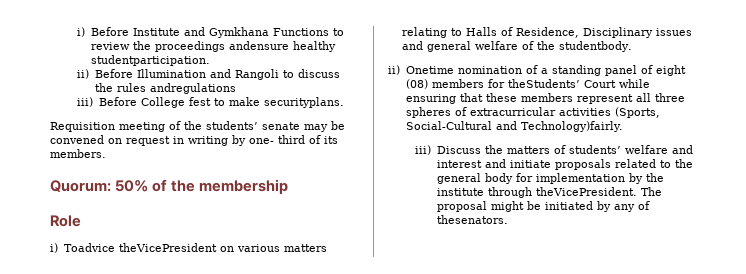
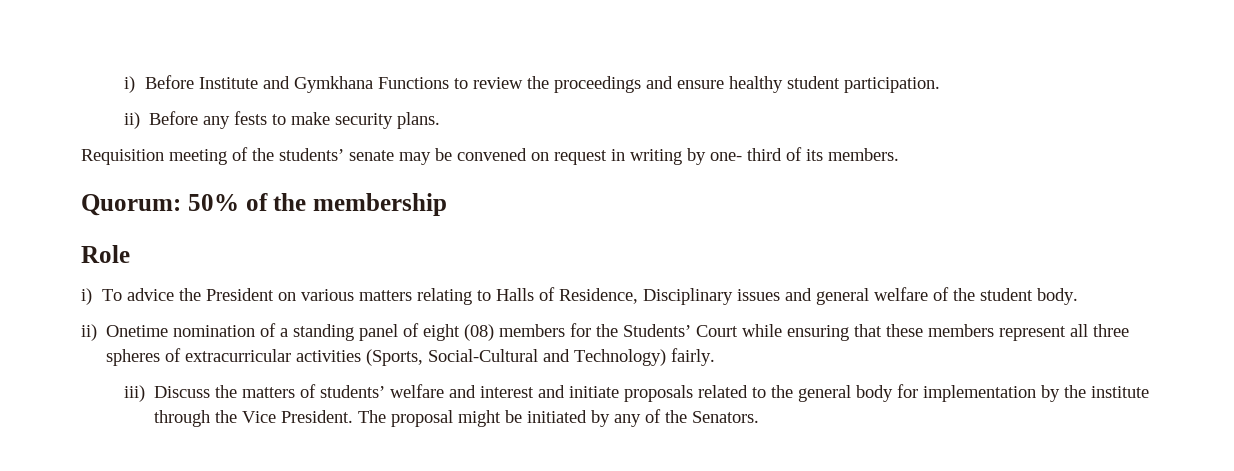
- i) Before Institute and Gymkhana Functions to review the proceedings andensure healthy studentparticipation.
- ii) Before Illumination and Rangoli to discuss the rules andregulations
- iii) Before College fest to make securityplans.
+ i) Before Institute and Gymkhana Functions to review the proceedings and ensure healthy student participation.
+ ii) Before any fests to make security plans.
- i) Toadvice theVicePresident on various matters relating to Halls of Residence, Disciplinary issues and general welfare of the studentbody.
+ i) To advice the President on various matters relating to Halls of Residence, Disciplinary issues and general welfare of the student body.
- ii) Onetime nomination of a standing panel of eight (08) members for theStudents’ Court while ensuring that these members represent all three spheres of extracurricular activities (Sports, Social-Cultural and Technology)fairly.
+ ii) Onetime nomination of a standing panel of eight (08) members for the Students’ Court while ensuring that these members represent all three spheres of extracurricular activities (Sports, Social-Cultural and Technology) fairly.
- iii) Discuss the matters of students’ welfare and interest and initiate proposals related to the general body for implementation by the institute through theVicePresident.
+ iii) Discuss the matters of students’ welfare and interest and initiate proposals related to the general body for implementation by the institute through the Vice President.
- The proposal might be initiated by any of thesenators.
+ The proposal might be initiated by any of the Senators.

